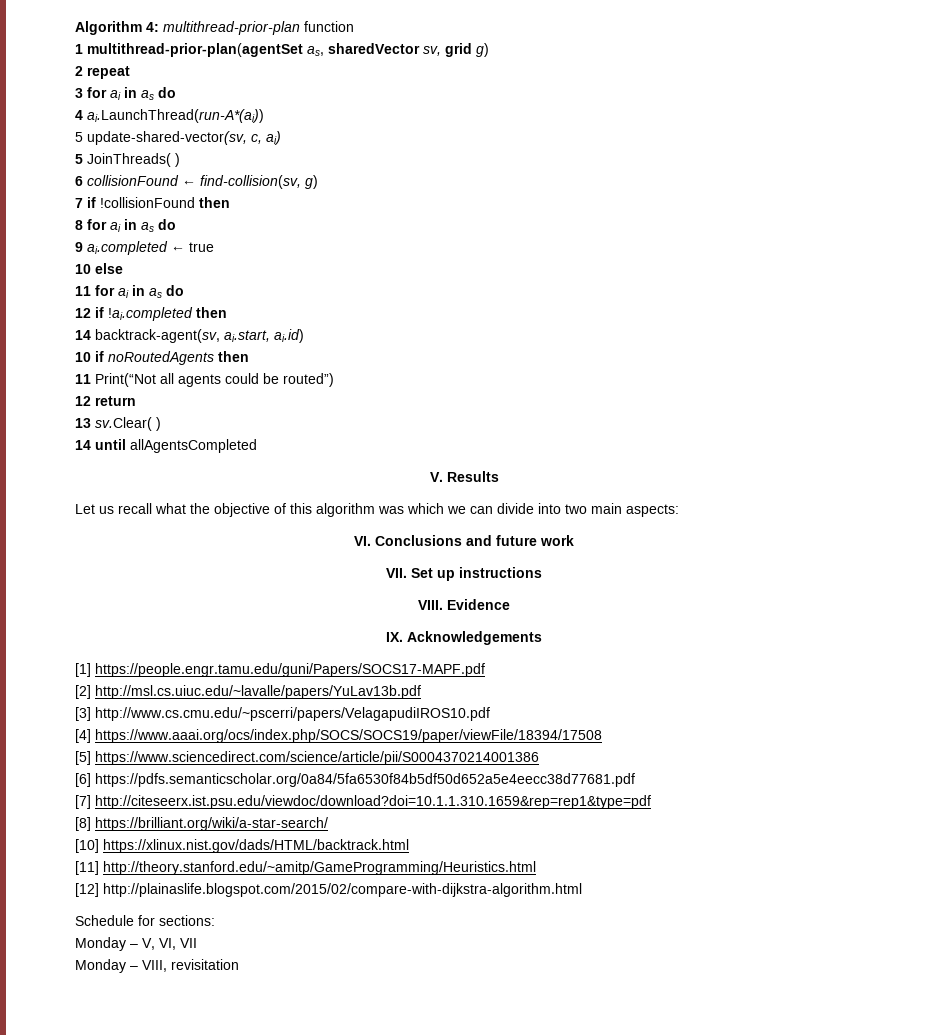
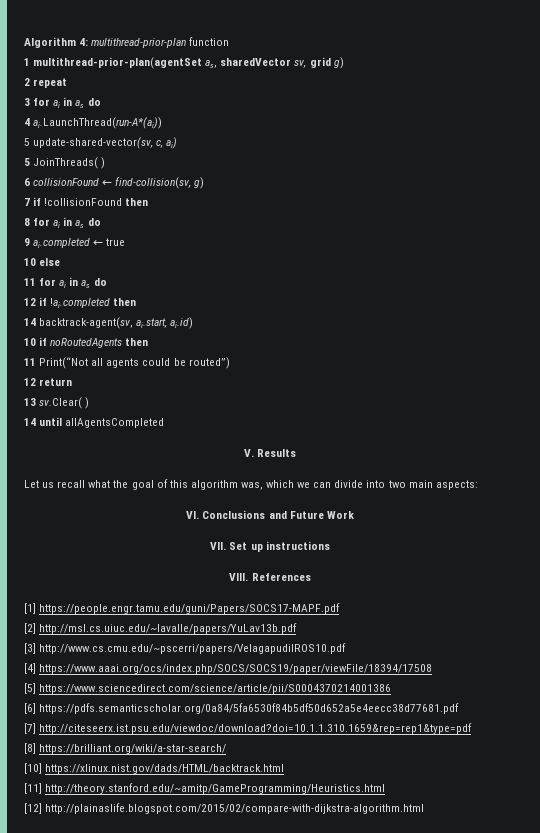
- Let us recall what the objective of this algorithm was which we can divide into two main aspects:
+ Let us recall what the goal of this algorithm was, which we can divide into two main aspects:
- VI. Conclusions and future work
+ VI. Conclusions and Future Work
- Evidence
- IX. Acknowledgements
+ References
- Schedule for sections:
- Monday – V, VI, VII
- Monday – VIII, revisitation

